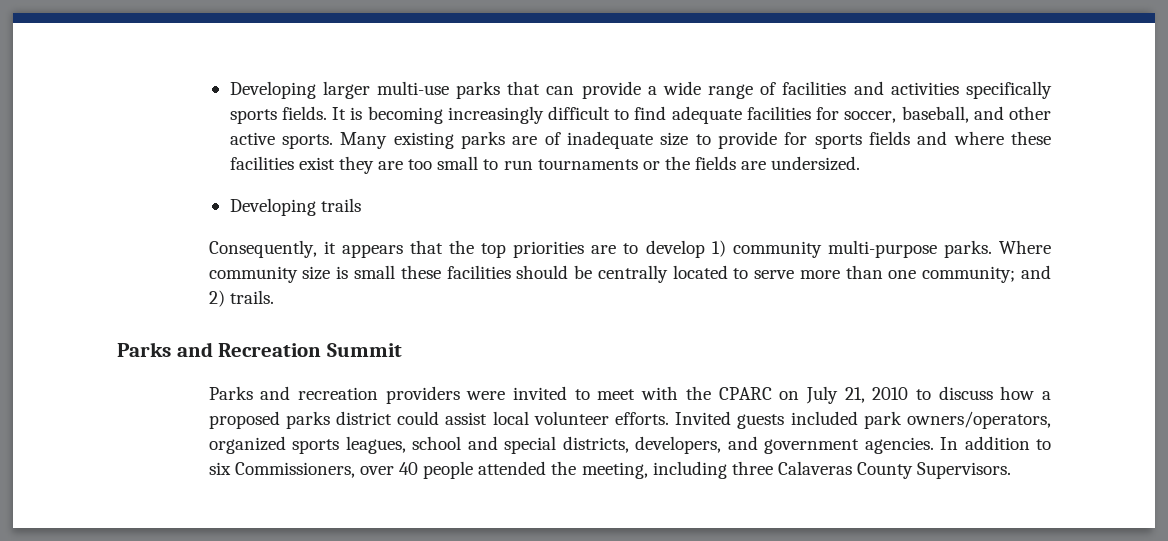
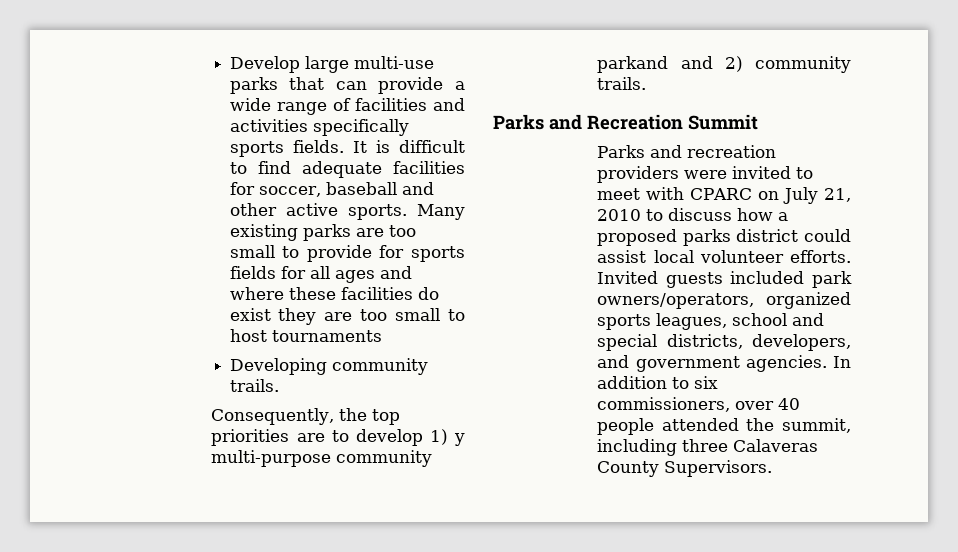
- Developing larger multi-use parks that can provide a wide range of facilities and activities specifically sports fields.
+ Develop large multi-use parks that can provide a wide range of facilities and activities specifically sports fields.
- It is becoming increasingly difficult to find adequate facilities for soccer, baseball, and other active sports.
+ It is difficult to find adequate facilities for soccer, baseball and other active sports.
- Many existing parks are of inadequate size to provide for sports fields and where these facilities exist they are too small to run tournaments or the fields are undersized.
- Developing trails
+ Many existing parks are too small to provide for sports fields for all ages and where these facilities do exist they are too small to host tournaments
+ Developing community trails.
- Consequently, it appears that the top priorities are to develop 1) community multi-purpose parks. Where community size is small these facilities should be centrally located to serve more than one community; and 2) trails.
+ Consequently, the top priorities are to develop 1) y multi-purpose community parkand and 2) community trails.
- Parks and recreation providers were invited to meet with the CPARC on July 21, 2010 to discuss how a proposed parks district could assist local volunteer efforts.
+ Parks and recreation providers were invited to meet with CPARC on July 21, 2010 to discuss how a proposed parks district could assist local volunteer efforts.
- In addition to six Commissioners, over 40 people attended the meeting, including three Calaveras County Supervisors.
+ In addition to six commissioners, over 40 people attended the summit, including three Calaveras County Supervisors.

